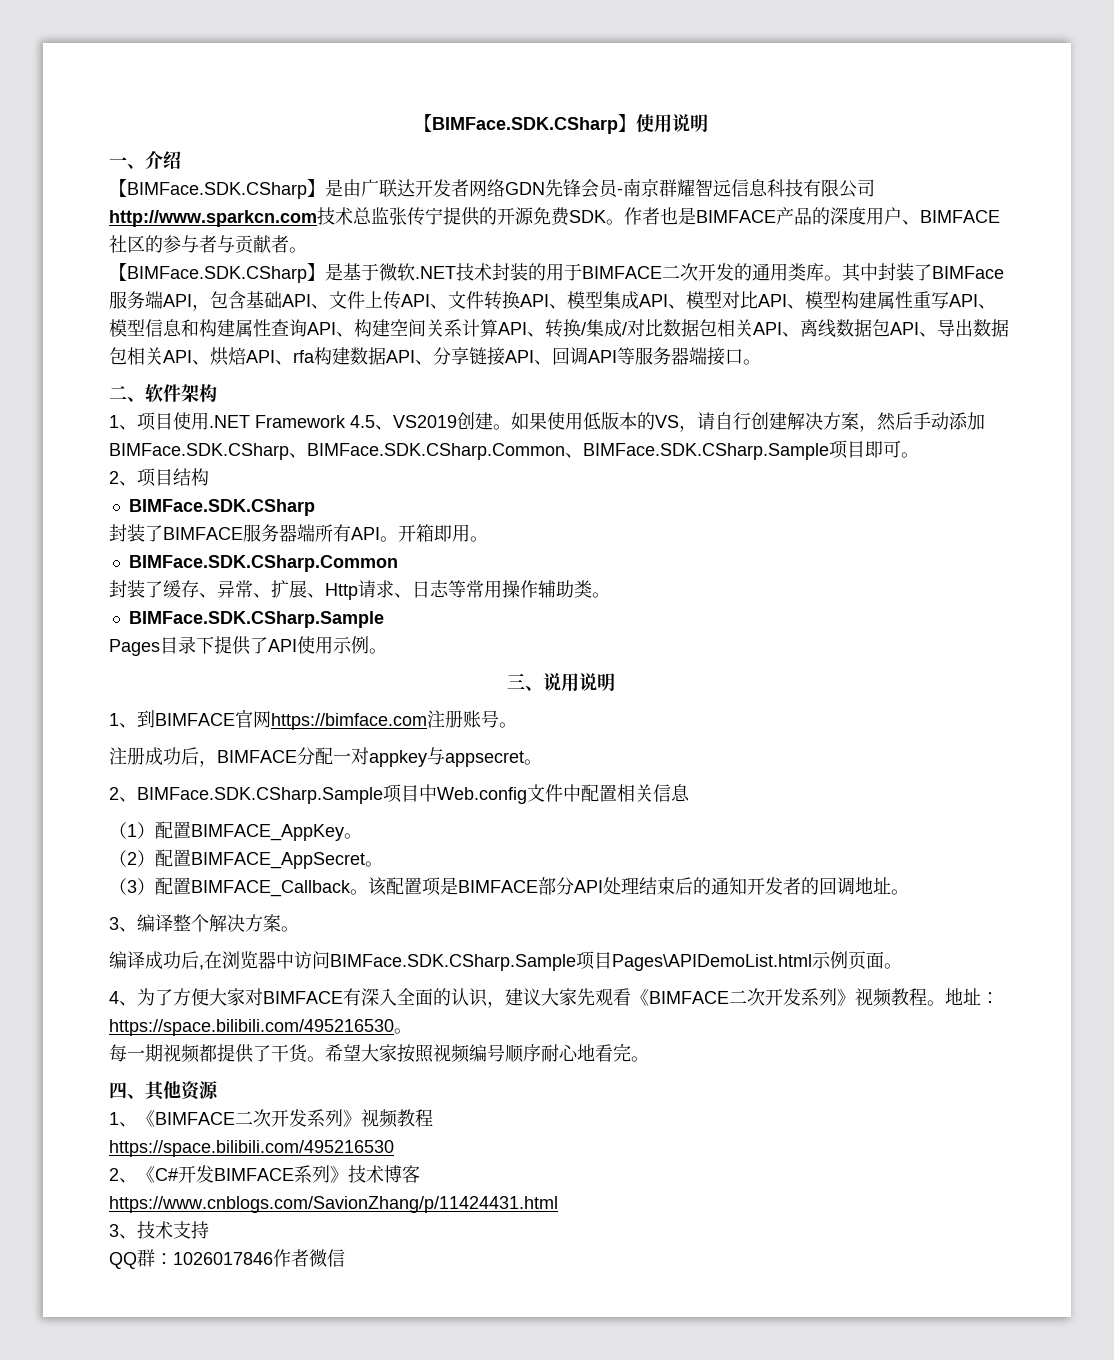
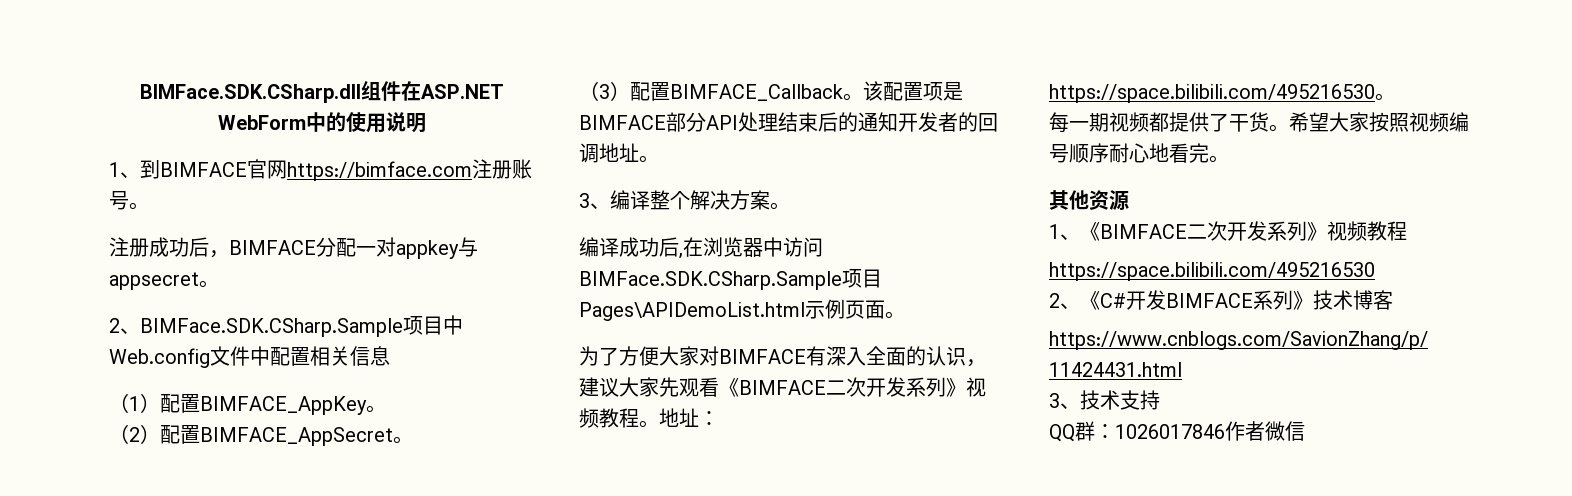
- 【BIMFace.SDK.CSharp】使用说明
- 一、介绍
- 【BIMFace.SDK.CSharp】是由广联达开发者网络GDN先锋会员-南京群耀智远信息科技有限公司http://www.sparkcn.com技术总监张传宁提供的开源免费SDK。作者也是BIMFACE产品的深度用户、BIMFACE社区的参与者与贡献者。
- 【BIMFace.SDK.CSharp】是基于微软.NET技术封装的用于BIMFACE二次开发的通用类库。其中封装了BIMFace服务端API，包含基础API、文件上传API、文件转换API、模型集成API、模型对比API、模型构建属性重写API、模型信息和构建属性查询API、构建空间关系计算API、转换/集成/对比数据包相关API、离线数据包API、导出数据包相关API、烘焙API、rfa构建数据API、分享链接API、回调API等服务器端接口。
- 二、软件架构
- 1、项目使用.NET Framework 4.5、VS2019创建。如果使用低版本的VS，请自行创建解决方案，然后手动添加BIMFace.SDK.CSharp、BIMFace.SDK.CSharp.Common、BIMFace.SDK.CSharp.Sample项目即可。
- 2、项目结构
- BIMFace.SDK.CSharp
- 封装了BIMFACE服务器端所有API。开箱即用。
- BIMFace.SDK.CSharp.Common
- 封装了缓存、异常、扩展、Http请求、日志等常用操作辅助类。
- BIMFace.SDK.CSharp.Sample
- Pages目录下提供了API使用示例。
- 三、说用说明
+ BIMFace.SDK.CSharp.dll组件在ASP.NET WebForm中的使用说明
- 4、为了方便大家对BIMFACE有深入全面的认识，建议大家先观看《BIMFACE二次开发系列》视频教程。
+ 为了方便大家对BIMFACE有深入全面的认识，建议大家先观看《BIMFACE二次开发系列》视频教程。
- 四、其他资源
+ 其他资源

